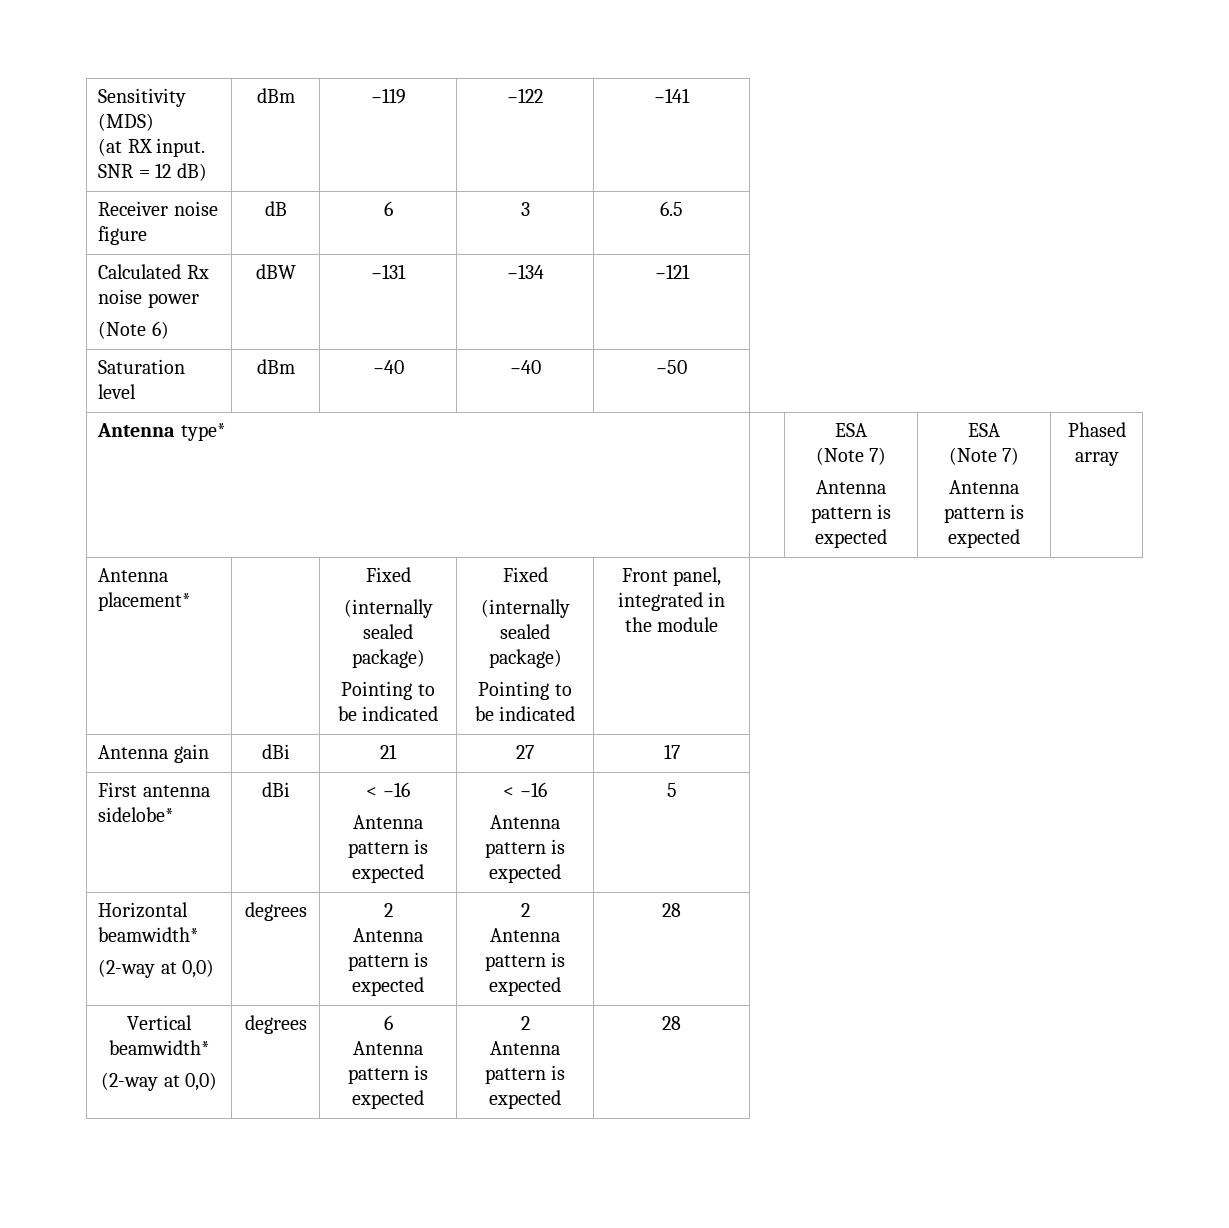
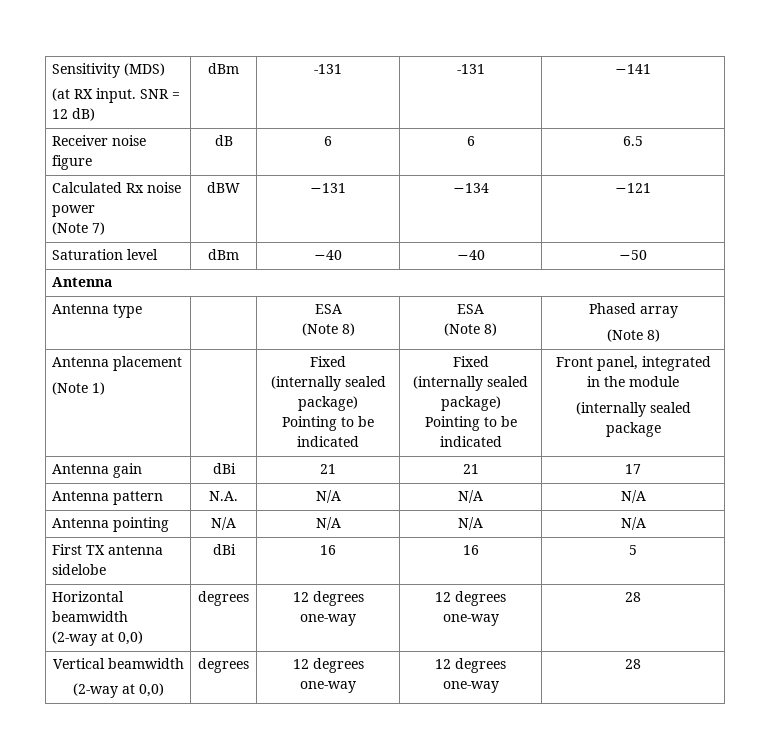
  Sensitivity (MDS)
- (at RX input. SNR = 12 dB) | dBm | −119 | −122 | −141
+ (at RX input. SNR = 12 dB) | dBm | -131 | -131 | −141
- Receiver noise figure | dB | 6 | 3 | 6.5
+ Receiver noise figure | dB | 6 | 6 | 6.5
  Calculated Rx noise power
- (Note 6) | dBW | −131 | −134 | −121
+ (Note 7) | dBW | −131 | −134 | −121
  Saturation level | dBm | −40 | −40 | −50
- Antenna type* | | ESA
- (Note 7)
- Antenna pattern is expected | ESA
- (Note 7)
- Antenna pattern is expected | Phased array
- Antenna placement* | | Fixed
+ Antenna
+ Antenna type | | ESA
+ (Note 8) | ESA
+ (Note 8) | Phased array
+ (Note 8)
+ Antenna placement
+ (Note 1) | | Fixed
  (internally sealed package)
  Pointing to be indicated | Fixed
  (internally sealed package)
  Pointing to be indicated | Front panel, integrated in the module
+ (internally sealed package
- Antenna gain | dBi | 21 | 27 | 17
+ Antenna gain | dBi | 21 | 21 | 17
- First antenna sidelobe* | dBi | < −16
- Antenna pattern is expected | < −16
- Antenna pattern is expected | 5
+ Antenna pattern | N.A. | N/A | N/A | N/A
+ Antenna pointing | N/A | N/A | N/A | N/A
+ First TX antenna sidelobe | dBi | 16 | 16 | 5
- Horizontal beamwidth*
- (2-way at 0,0) | degrees | 2
- Antenna pattern is expected | 2
- Antenna pattern is expected | 28
+ Horizontal beamwidth
+ (2-way at 0,0) | degrees | 12 degrees one-way | 12 degrees one-way | 28
- Vertical beamwidth*
- (2-way at 0,0) | degrees | 6
- Antenna pattern is expected | 2
- Antenna pattern is expected | 28
+ Vertical beamwidth
+ (2-way at 0,0) | degrees | 12 degrees one-way | 12 degrees one-way | 28

